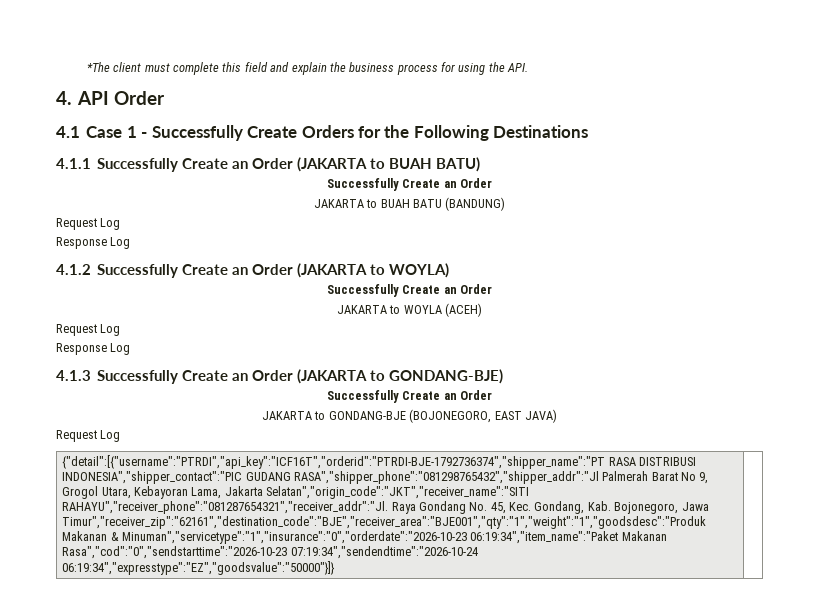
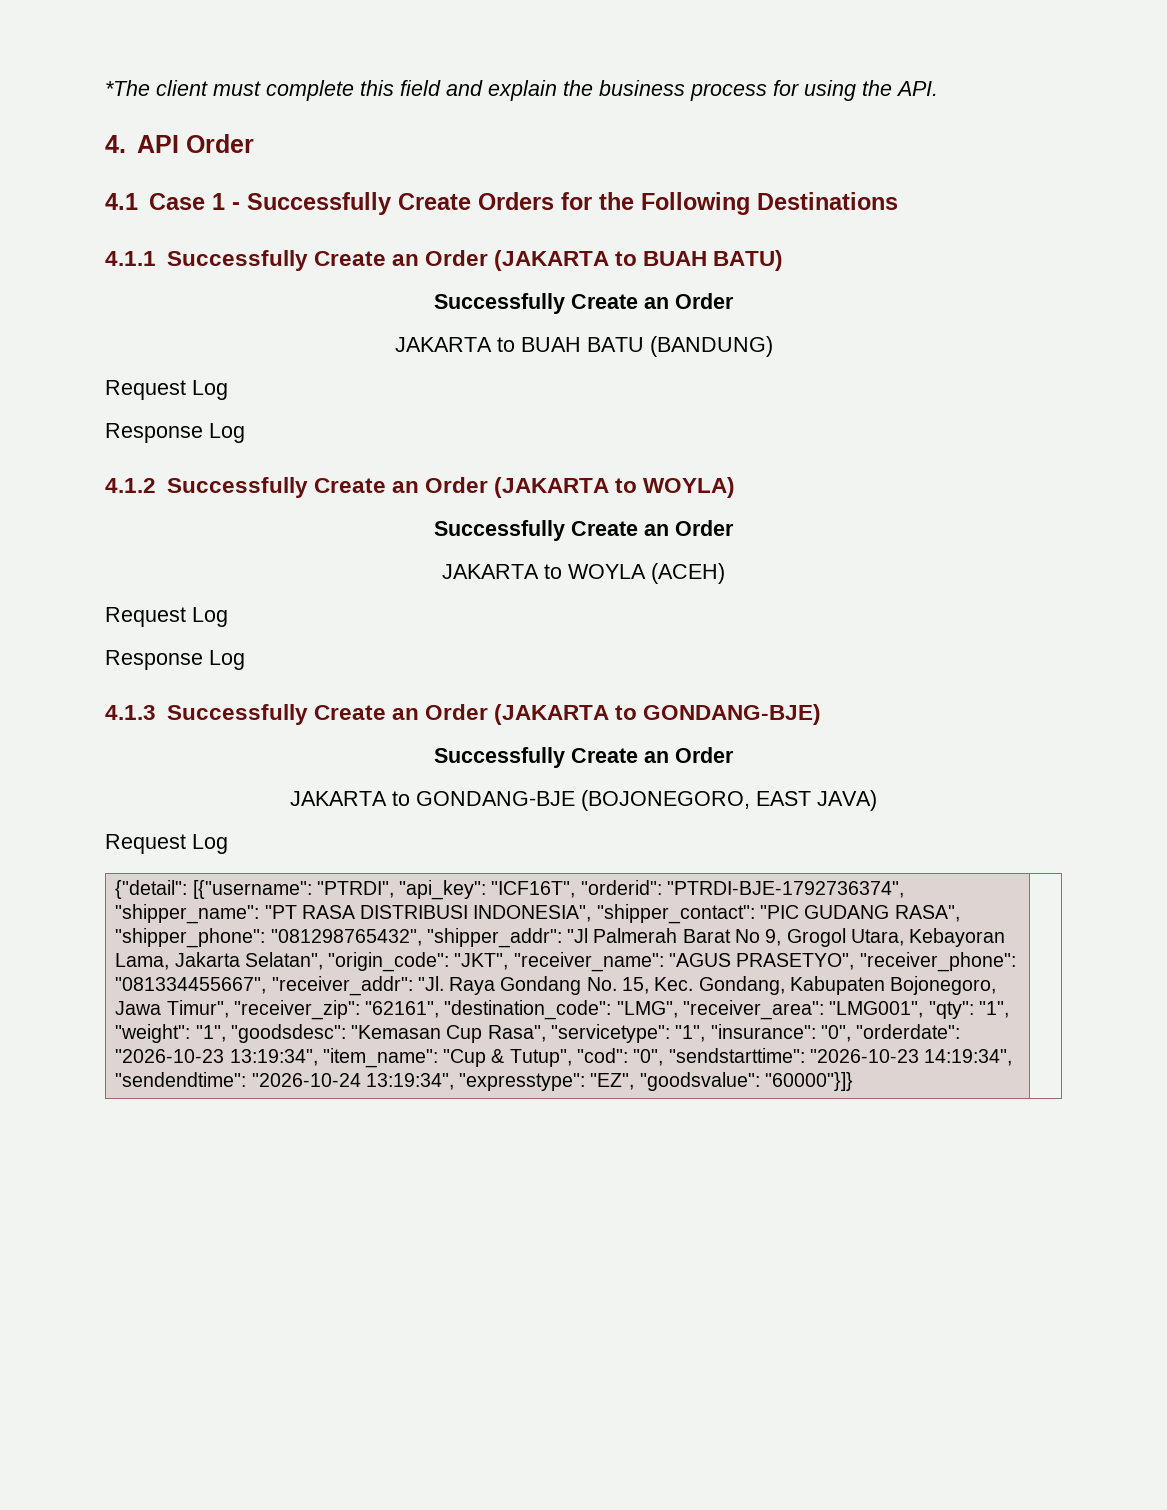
- {"detail":[{"username":"PTRDI","api_key":"ICF16T","orderid":"PTRDI-BJE-1792736374","shipper_name":"PT RASA DISTRIBUSI INDONESIA","shipper_contact":"PIC GUDANG RASA","shipper_phone":"081298765432","shipper_addr":"Jl Palmerah Barat No 9, Grogol Utara, Kebayoran Lama, Jakarta Selatan","origin_code":"JKT","receiver_name":"SITI RAHAYU","receiver_phone":"081287654321","receiver_addr":"Jl. Raya Gondang No. 45, Kec. Gondang, Kab. Bojonegoro, Jawa Timur","receiver_zip":"62161","destination_code":"BJE","receiver_area":"BJE001","qty":"1","weight":"1","goodsdesc":"Produk Makanan & Minuman","servicetype":"1","insurance":"0","orderdate":"2026-10-23 06:19:34","item_name":"Paket Makanan Rasa","cod":"0","sendstarttime":"2026-10-23 07:19:34","sendendtime":"2026-10-24 06:19:34","expresstype":"EZ","goodsvalue":"50000"}]}
+ {"detail": [{"username": "PTRDI", "api_key": "ICF16T", "orderid": "PTRDI-BJE-1792736374", "shipper_name": "PT RASA DISTRIBUSI INDONESIA", "shipper_contact": "PIC GUDANG RASA", "shipper_phone": "081298765432", "shipper_addr": "Jl Palmerah Barat No 9, Grogol Utara, Kebayoran Lama, Jakarta Selatan", "origin_code": "JKT", "receiver_name": "AGUS PRASETYO", "receiver_phone": "081334455667", "receiver_addr": "Jl. Raya Gondang No. 15, Kec. Gondang, Kabupaten Bojonegoro, Jawa Timur", "receiver_zip": "62161", "destination_code": "LMG", "receiver_area": "LMG001", "qty": "1", "weight": "1", "goodsdesc": "Kemasan Cup Rasa", "servicetype": "1", "insurance": "0", "orderdate": "2026-10-23 13:19:34", "item_name": "Cup & Tutup", "cod": "0", "sendstarttime": "2026-10-23 14:19:34", "sendendtime": "2026-10-24 13:19:34", "expresstype": "EZ", "goodsvalue": "60000"}]}

